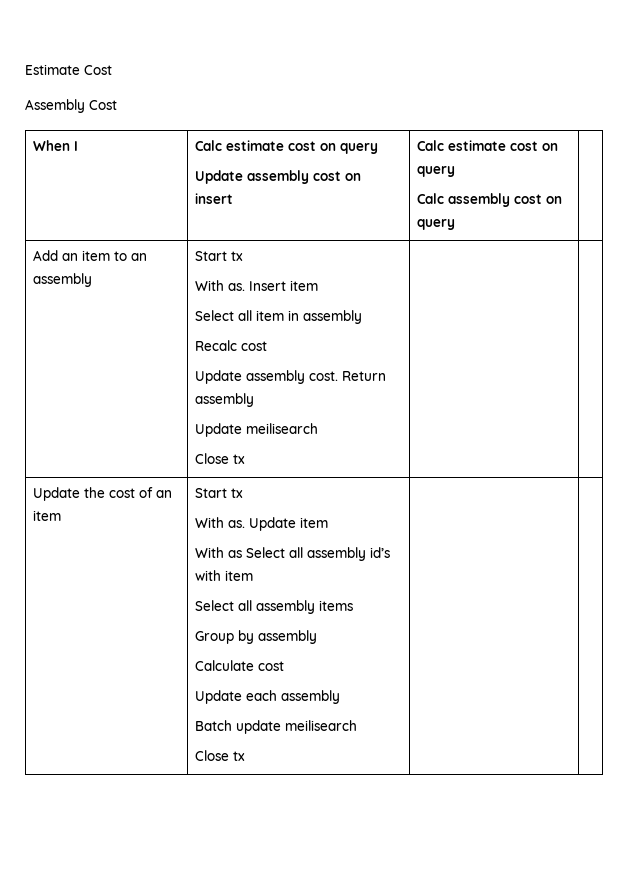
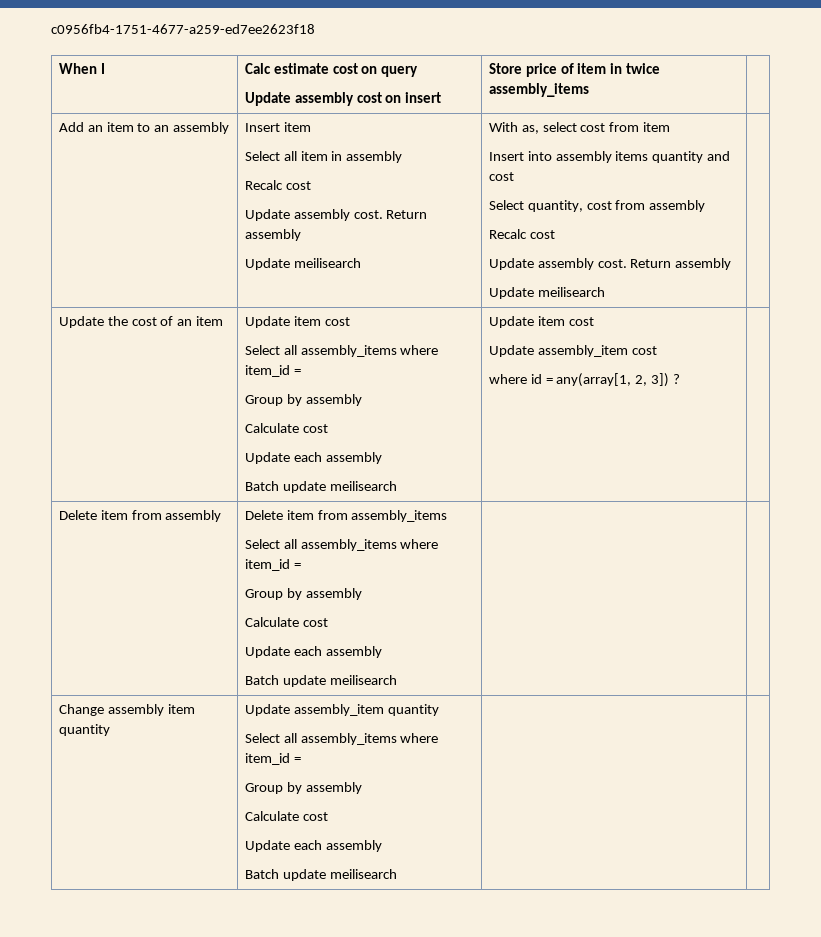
- Estimate Cost
- Assembly Cost
+ c0956fb4-1751-4677-a259-ed7ee2623f18
  When I | Calc estimate cost on query
- Update assembly cost on insert | Calc estimate cost on query
- Calc assembly cost on query |
+ Update assembly cost on insert | Store price of item in twice assembly_items |
- Add an item to an assembly | Start tx
- With as. Insert item
+ Add an item to an assembly | Insert item
+ Update meilisearch | With as, select cost from item
+ Insert into assembly items quantity and cost
+ Select quantity, cost from assembly
+ Recalc cost
+ Update assembly cost. Return assembly
  Update meilisearch
- Close tx
- Update the cost of an item | Start tx
- With as. Update item
- With as Select all assembly id’s with item
- Select all assembly items
+ Update the cost of an item | Update item cost
+ Select all assembly_items where item_id =
  Group by assembly
  Calculate cost
  Update each assembly
- Batch update meilisearch
- Close tx | |
+ Batch update meilisearch | Update item cost
+ Update assembly_item cost
+ where id = any(array[1, 2, 3]) ? |
+ Delete item from assembly | Delete item from assembly_items
+ Select all assembly_items where item_id =
+ Group by assembly
+ Calculate cost
+ Update each assembly
+ Batch update meilisearch | |
+ Change assembly item quantity | Update assembly_item quantity
+ Select all assembly_items where item_id =
+ Group by assembly
+ Calculate cost
+ Update each assembly
+ Batch update meilisearch | |

